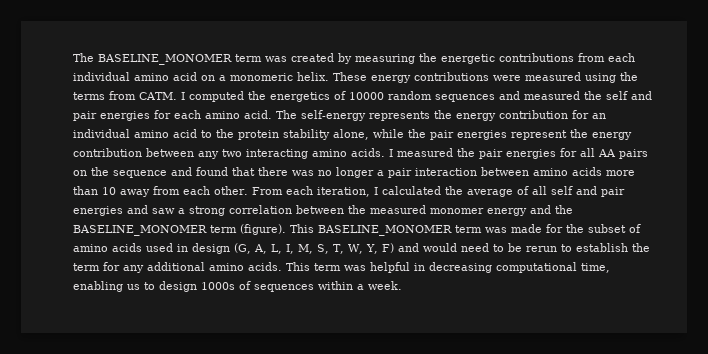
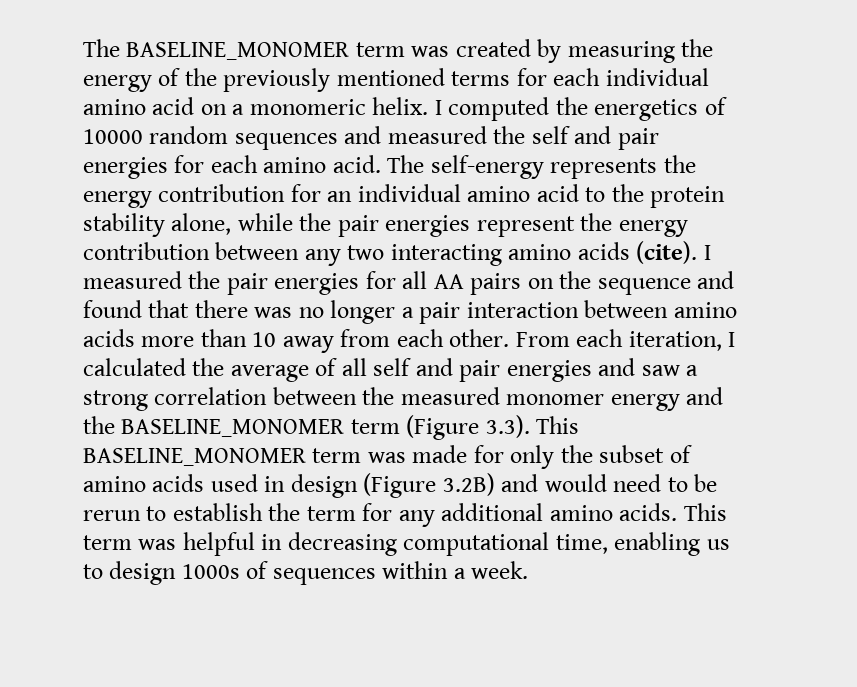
- The BASELINE_MONOMER term was created by measuring the energetic contributions from each individual amino acid on a monomeric helix.
+ The BASELINE_MONOMER term was created by measuring the energy of the previously mentioned terms for each individual amino acid on a monomeric helix.
- These energy contributions were measured using the terms from CATM.
- The self-energy represents the energy contribution for an individual amino acid to the protein stability alone, while the pair energies represent the energy contribution between any two interacting amino acids.
+ The self-energy represents the energy contribution for an individual amino acid to the protein stability alone, while the pair energies represent the energy contribution between any two interacting amino acids (cite).
- From each iteration, I calculated the average of all self and pair energies and saw a strong correlation between the measured monomer energy and the BASELINE_MONOMER term (figure). This BASELINE_MONOMER term was made for the subset of amino acids used in design (G, A, L, I, M, S, T, W, Y, F) and would need to be rerun to establish the term for any additional amino acids.
+ From each iteration, I calculated the average of all self and pair energies and saw a strong correlation between the measured monomer energy and the BASELINE_MONOMER term (Figure 3.3). This BASELINE_MONOMER term was made for only the subset of amino acids used in design (Figure 3.2B) and would need to be rerun to establish the term for any additional amino acids.

